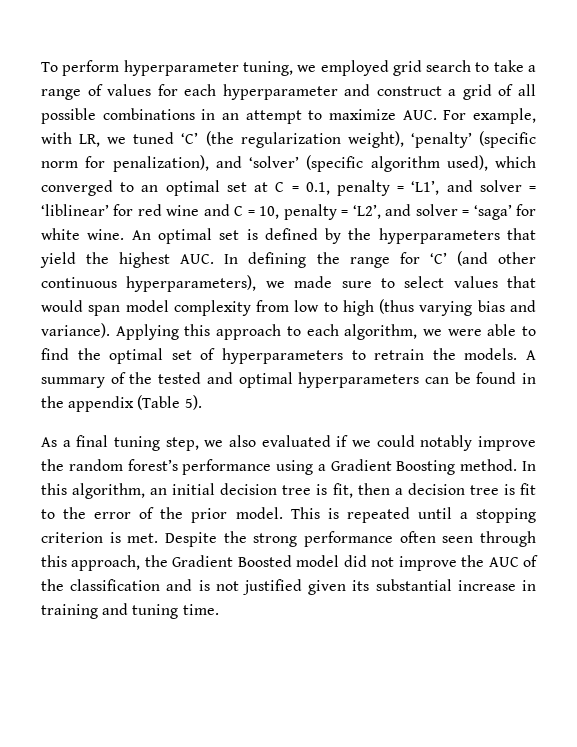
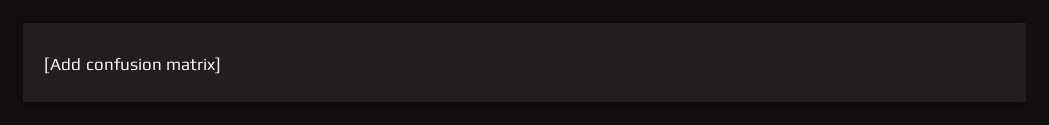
- To perform hyperparameter tuning, we employed grid search to take a range of values for each hyperparameter and construct a grid of all possible combinations in an attempt to maximize AUC. For example, with LR, we tuned ‘C’ (the regularization weight), ‘penalty’ (specific norm for penalization), and ‘solver’ (specific algorithm used), which converged to an optimal set at C = 0.1, penalty = ‘L1’, and solver = ‘liblinear’ for red wine and C = 10, penalty = ‘L2’, and solver = ‘saga’ for white wine. An optimal set is defined by the hyperparameters that yield the highest AUC. In defining the range for ‘C’ (and other continuous hyperparameters), we made sure to select values that would span model complexity from low to high (thus varying bias and variance). Applying this approach to each algorithm, we were able to find the optimal set of hyperparameters to retrain the models. A summary of the tested and optimal hyperparameters can be found in the appendix (Table 5).
- As a final tuning step, we also evaluated if we could notably improve the random forest’s performance using a Gradient Boosting method. In this algorithm, an initial decision tree is fit, then a decision tree is fit to the error of the prior model. This is repeated until a stopping criterion is met. Despite the strong performance often seen through this approach, the Gradient Boosted model did not improve the AUC of the classification and is not justified given its substantial increase in training and tuning time.
+ [Add confusion matrix]

